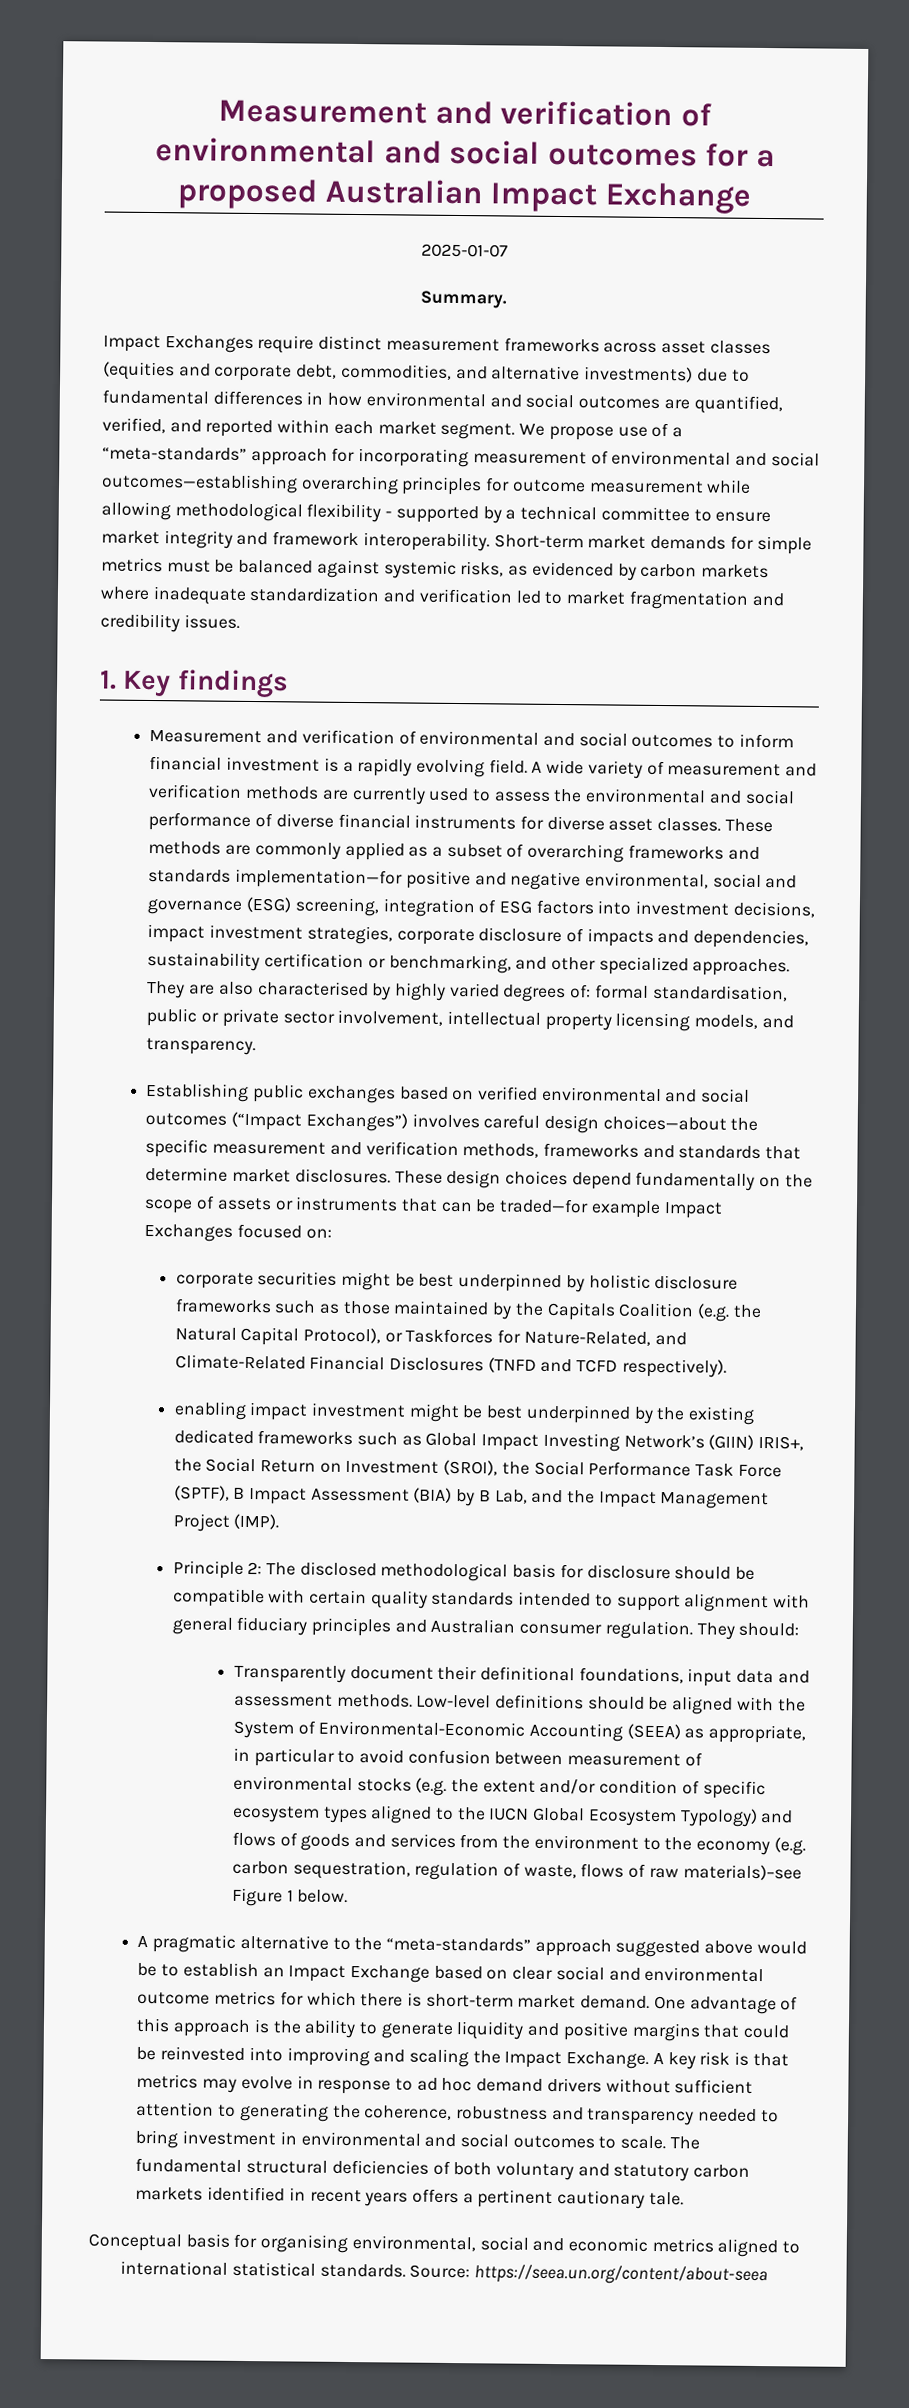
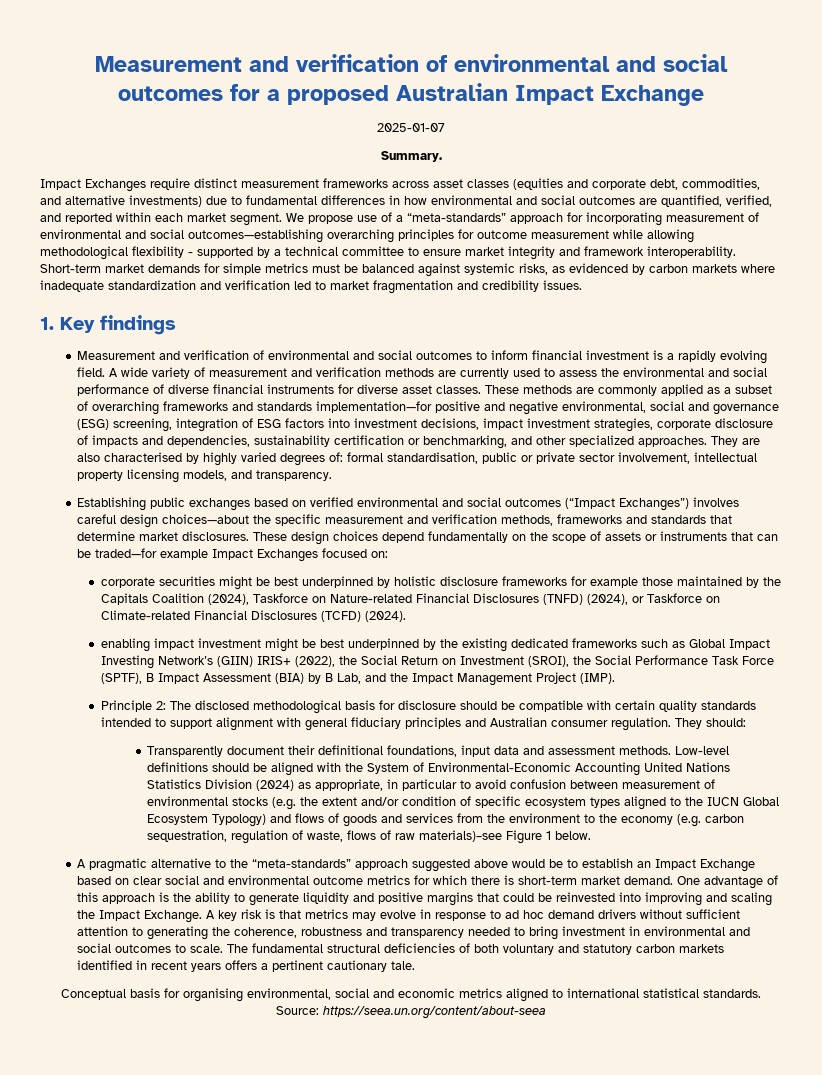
- corporate securities might be best underpinned by holistic disclosure frameworks such as those maintained by the Capitals Coalition (e.g. the Natural Capital Protocol), or Taskforces for Nature-Related, and Climate-Related Financial Disclosures (TNFD and TCFD respectively).
+ corporate securities might be best underpinned by holistic disclosure frameworks for example those maintained by the Capitals Coalition (2024), Taskforce on Nature-related Financial Disclosures (TNFD) (2024), or Taskforce on Climate-related Financial Disclosures (TCFD) (2024).
- enabling impact investment might be best underpinned by the existing dedicated frameworks such as Global Impact Investing Network’s (GIIN) IRIS+, the Social Return on Investment (SROI), the Social Performance Task Force (SPTF), B Impact Assessment (BIA) by B Lab, and the Impact Management Project (IMP).
+ enabling impact investment might be best underpinned by the existing dedicated frameworks such as Global Impact Investing Network’s (GIIN) IRIS+ (2022), the Social Return on Investment (SROI), the Social Performance Task Force (SPTF), B Impact Assessment (BIA) by B Lab, and the Impact Management Project (IMP).
- Low-level definitions should be aligned with the System of Environmental-Economic Accounting (SEEA) as appropriate, in particular to avoid confusion between measurement of environmental stocks (e.g. the extent and/or condition of specific ecosystem types aligned to the IUCN Global Ecosystem Typology) and flows of goods and services from the environment to the economy (e.g. carbon sequestration, regulation of waste, flows of raw materials)–see Figure 1 below.
+ Low-level definitions should be aligned with the System of Environmental-Economic Accounting United Nations Statistics Division (2024) as appropriate, in particular to avoid confusion between measurement of environmental stocks (e.g. the extent and/or condition of specific ecosystem types aligned to the IUCN Global Ecosystem Typology) and flows of goods and services from the environment to the economy (e.g. carbon sequestration, regulation of waste, flows of raw materials)–see Figure 1 below.

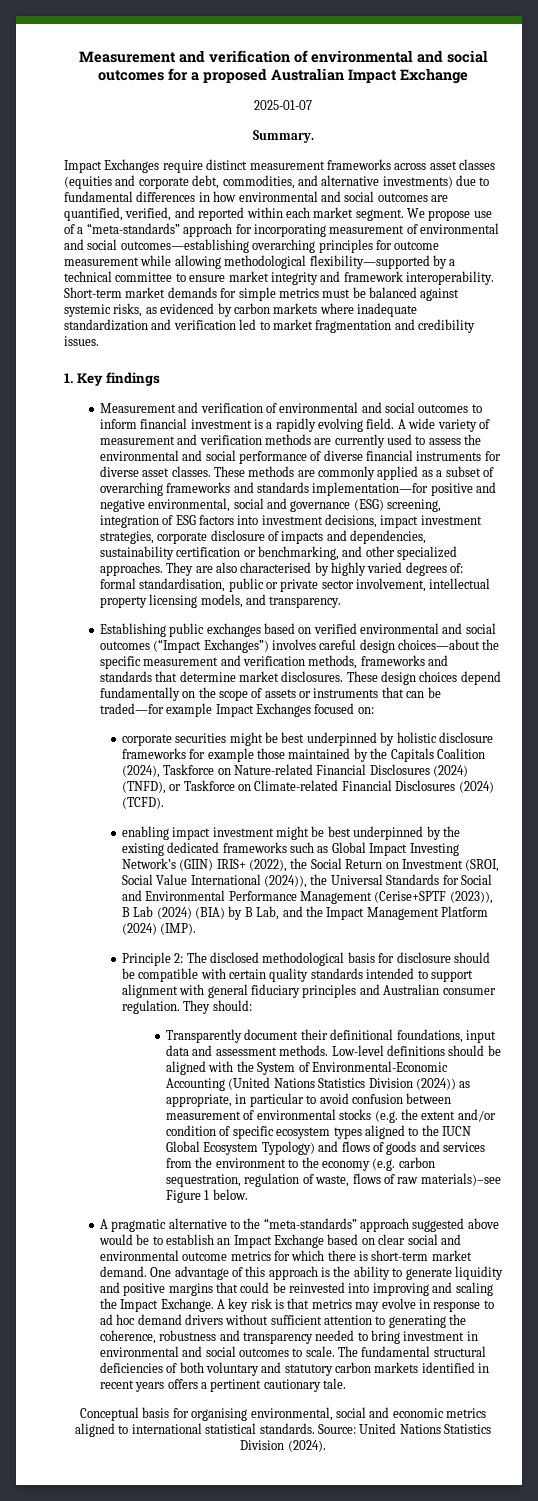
- We propose use of a “meta-standards” approach for incorporating measurement of environmental and social outcomes—establishing overarching principles for outcome measurement while allowing methodological flexibility - supported by a technical committee to ensure market integrity and framework interoperability.
+ We propose use of a “meta-standards” approach for incorporating measurement of environmental and social outcomes—establishing overarching principles for outcome measurement while allowing methodological flexibility—supported by a technical committee to ensure market integrity and framework interoperability.
- corporate securities might be best underpinned by holistic disclosure frameworks for example those maintained by the Capitals Coalition (2024), Taskforce on Nature-related Financial Disclosures (TNFD) (2024), or Taskforce on Climate-related Financial Disclosures (TCFD) (2024).
+ corporate securities might be best underpinned by holistic disclosure frameworks for example those maintained by the Capitals Coalition (2024), Taskforce on Nature-related Financial Disclosures (2024) (TNFD), or Taskforce on Climate-related Financial Disclosures (2024) (TCFD).
- enabling impact investment might be best underpinned by the existing dedicated frameworks such as Global Impact Investing Network’s (GIIN) IRIS+ (2022), the Social Return on Investment (SROI), the Social Performance Task Force (SPTF), B Impact Assessment (BIA) by B Lab, and the Impact Management Project (IMP).
+ enabling impact investment might be best underpinned by the existing dedicated frameworks such as Global Impact Investing Network’s (GIIN) IRIS+ (2022), the Social Return on Investment (SROI, Social Value International (2024)), the Universal Standards for Social and Environmental Performance Management (Cerise+SPTF (2023)), B Lab (2024) (BIA) by B Lab, and the Impact Management Platform (2024) (IMP).
- Low-level definitions should be aligned with the System of Environmental-Economic Accounting United Nations Statistics Division (2024) as appropriate, in particular to avoid confusion between measurement of environmental stocks (e.g. the extent and/or condition of specific ecosystem types aligned to the IUCN Global Ecosystem Typology) and flows of goods and services from the environment to the economy (e.g. carbon sequestration, regulation of waste, flows of raw materials)–see Figure 1 below.
+ Low-level definitions should be aligned with the System of Environmental-Economic Accounting (United Nations Statistics Division (2024)) as appropriate, in particular to avoid confusion between measurement of environmental stocks (e.g. the extent and/or condition of specific ecosystem types aligned to the IUCN Global Ecosystem Typology) and flows of goods and services from the environment to the economy (e.g. carbon sequestration, regulation of waste, flows of raw materials)–see Figure 1 below.
- Source: https://seea.un.org/content/about-seea
+ Source: United Nations Statistics Division (2024).

